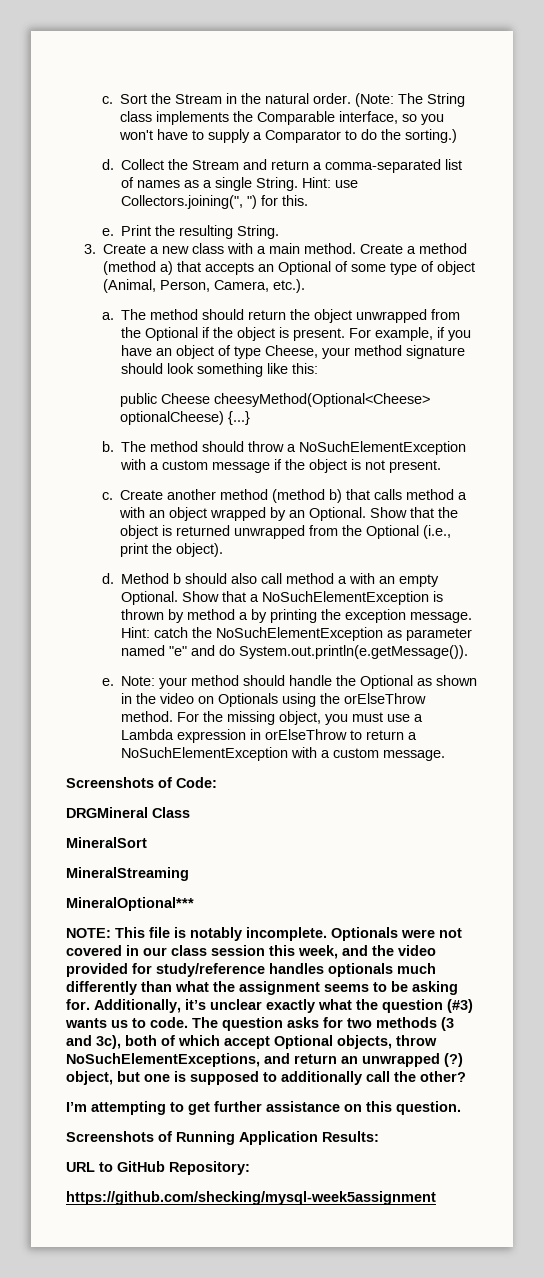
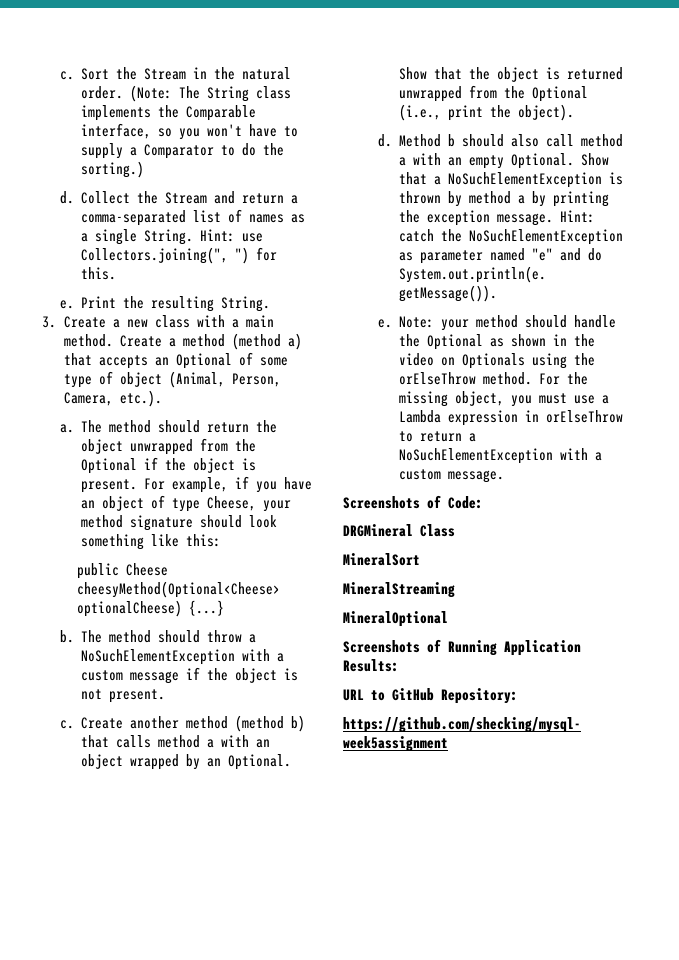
- MineralOptional***
- NOTE: This file is notably incomplete. Optionals were not covered in our class session this week, and the video provided for study/reference handles optionals much differently than what the assignment seems to be asking for. Additionally, it’s unclear exactly what the question (#3) wants us to code. The question asks for two methods (3 and 3c), both of which accept Optional objects, throw NoSuchElementExceptions, and return an unwrapped (?) object, but one is supposed to additionally call the other?
- I’m attempting to get further assistance on this question.
+ MineralOptional

